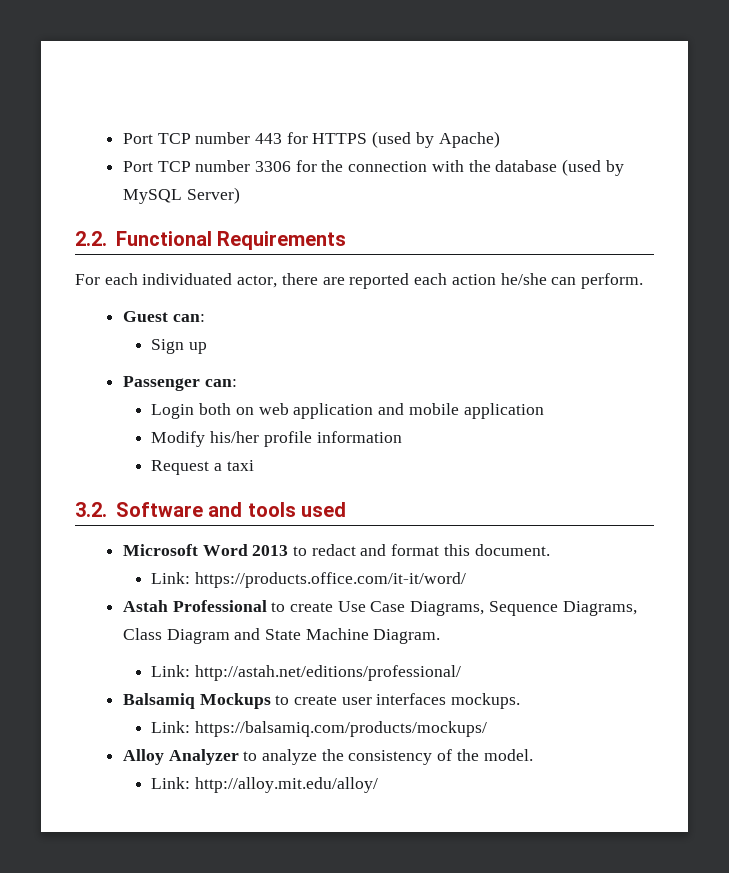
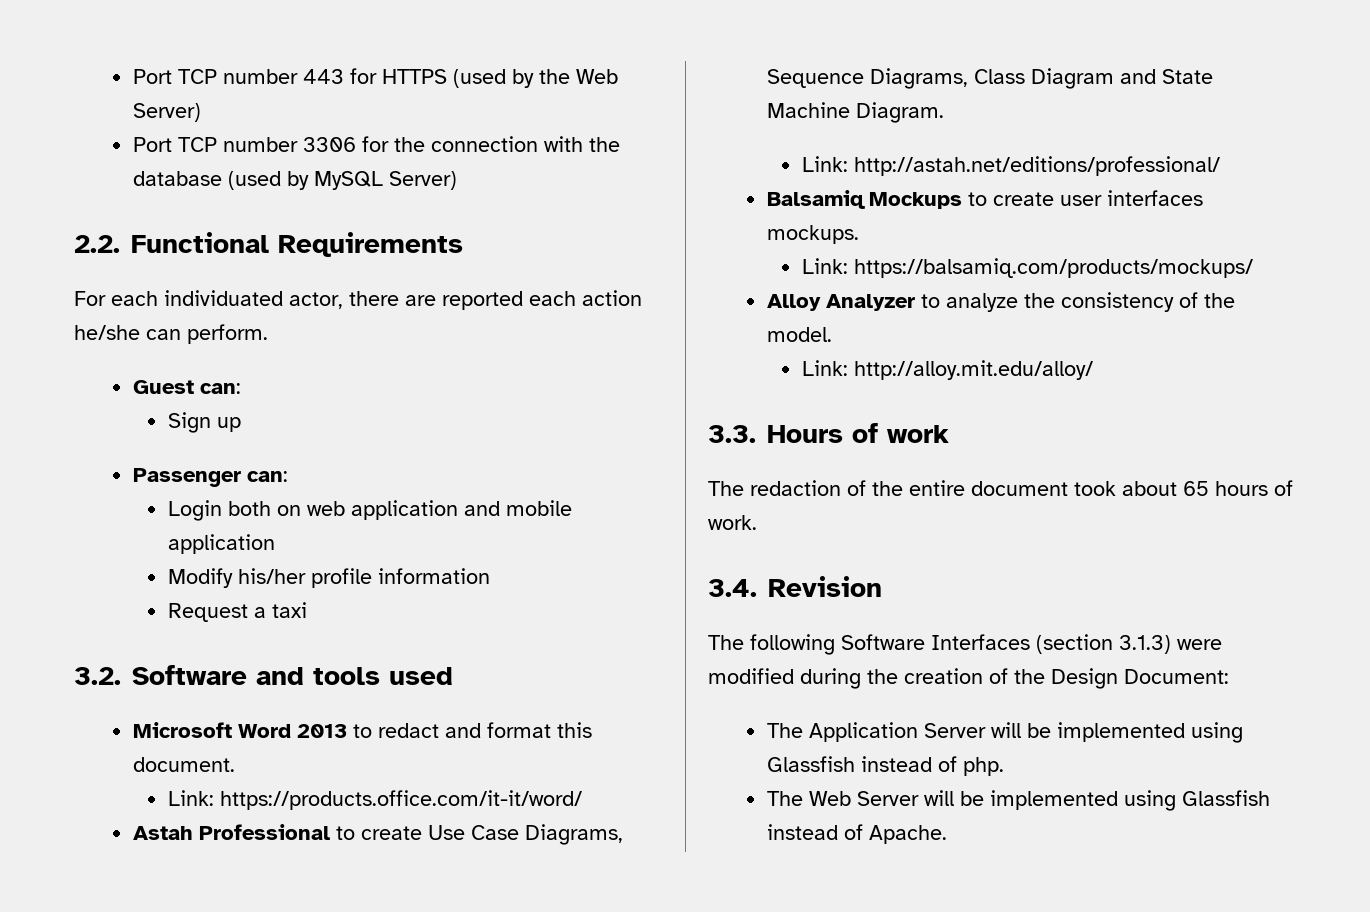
- Port TCP number 443 for HTTPS (used by Apache)
+ Port TCP number 443 for HTTPS (used by the Web Server)
+ 3.3. Hours of work
+ The redaction of the entire document took about 65 hours of work.
+ 3.4. Revision
+ The following Software Interfaces (section 3.1.3) were modified during the creation of the Design Document:
+ The Application Server will be implemented using Glassfish instead of php.
+ The Web Server will be implemented using Glassfish instead of Apache.

